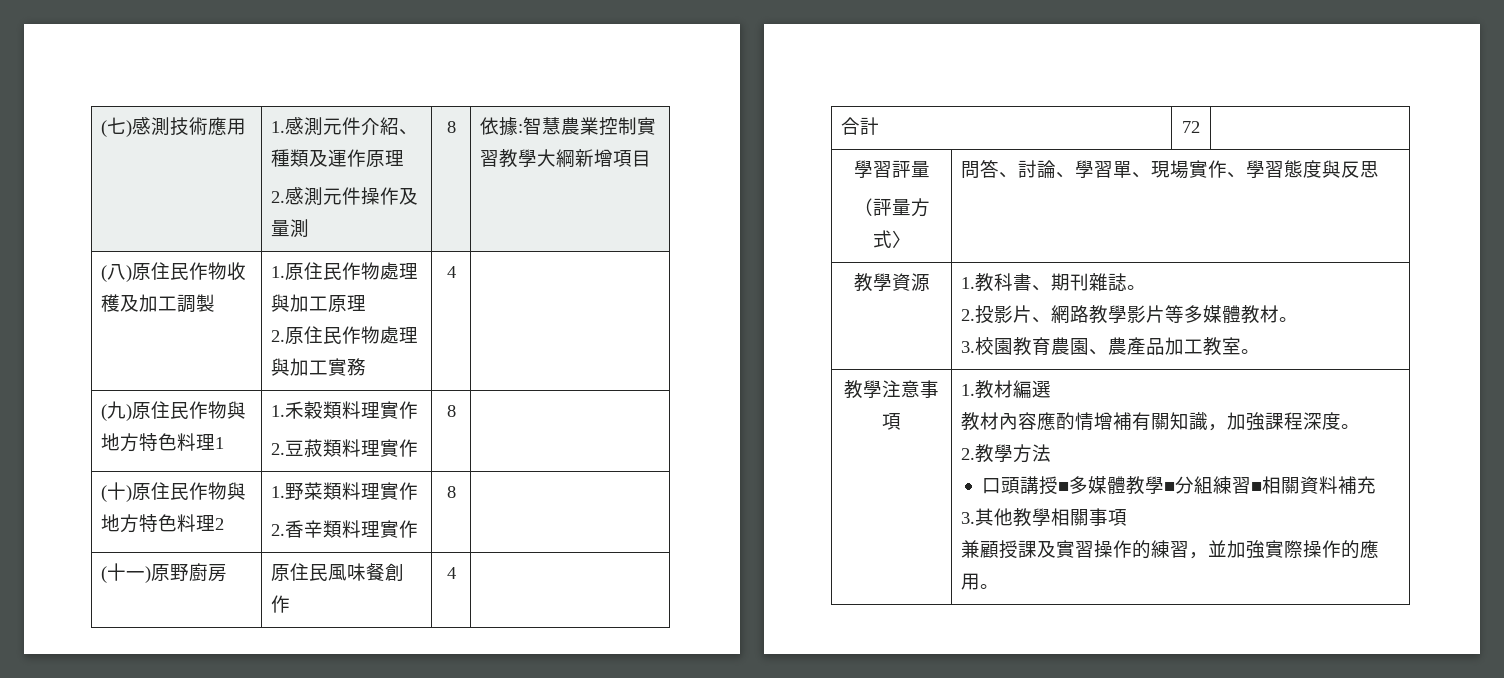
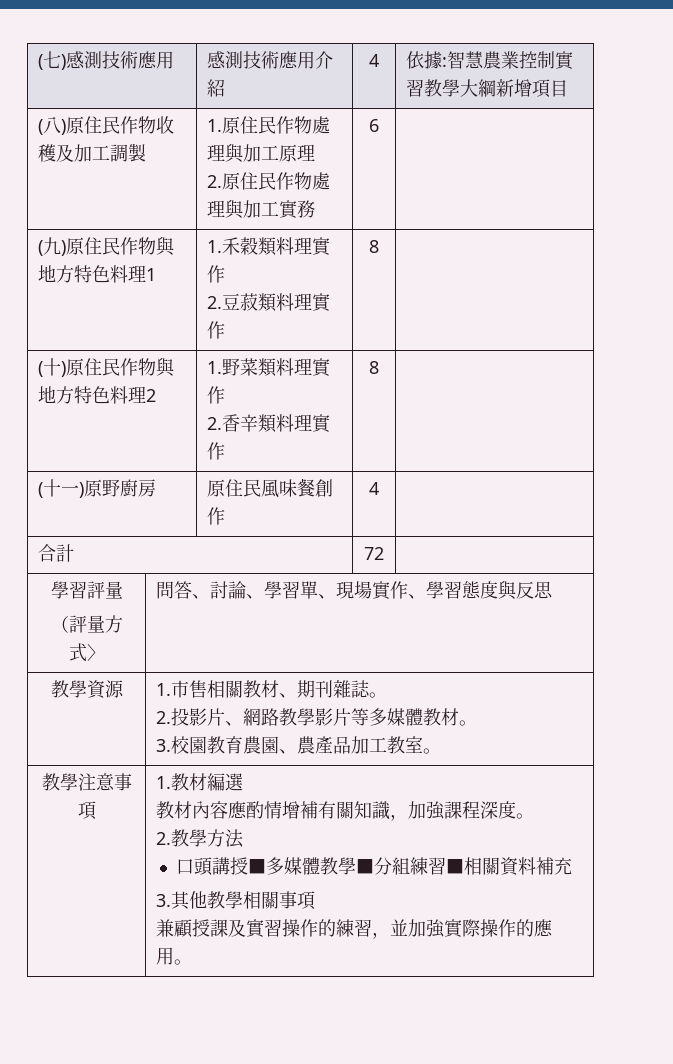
- (七)感測技術應用 | 1.感測元件介紹、種類及運作原理
- 2.感測元件操作及量測 | 8 | 依據:智慧農業控制實習教學大綱新增項目
+ (七)感測技術應用 | 感測技術應用介紹 | 4 | 依據:智慧農業控制實習教學大綱新增項目
  (八)原住民作物收穫及加工調製 | 1.原住民作物處理與加工原理
- 2.原住民作物處理與加工實務 | 4 |
+ 2.原住民作物處理與加工實務 | 6 |
- 教學資源 | 1.教科書、期刊雜誌。
+ 教學資源 | 1.市售相關教材、期刊雜誌。

